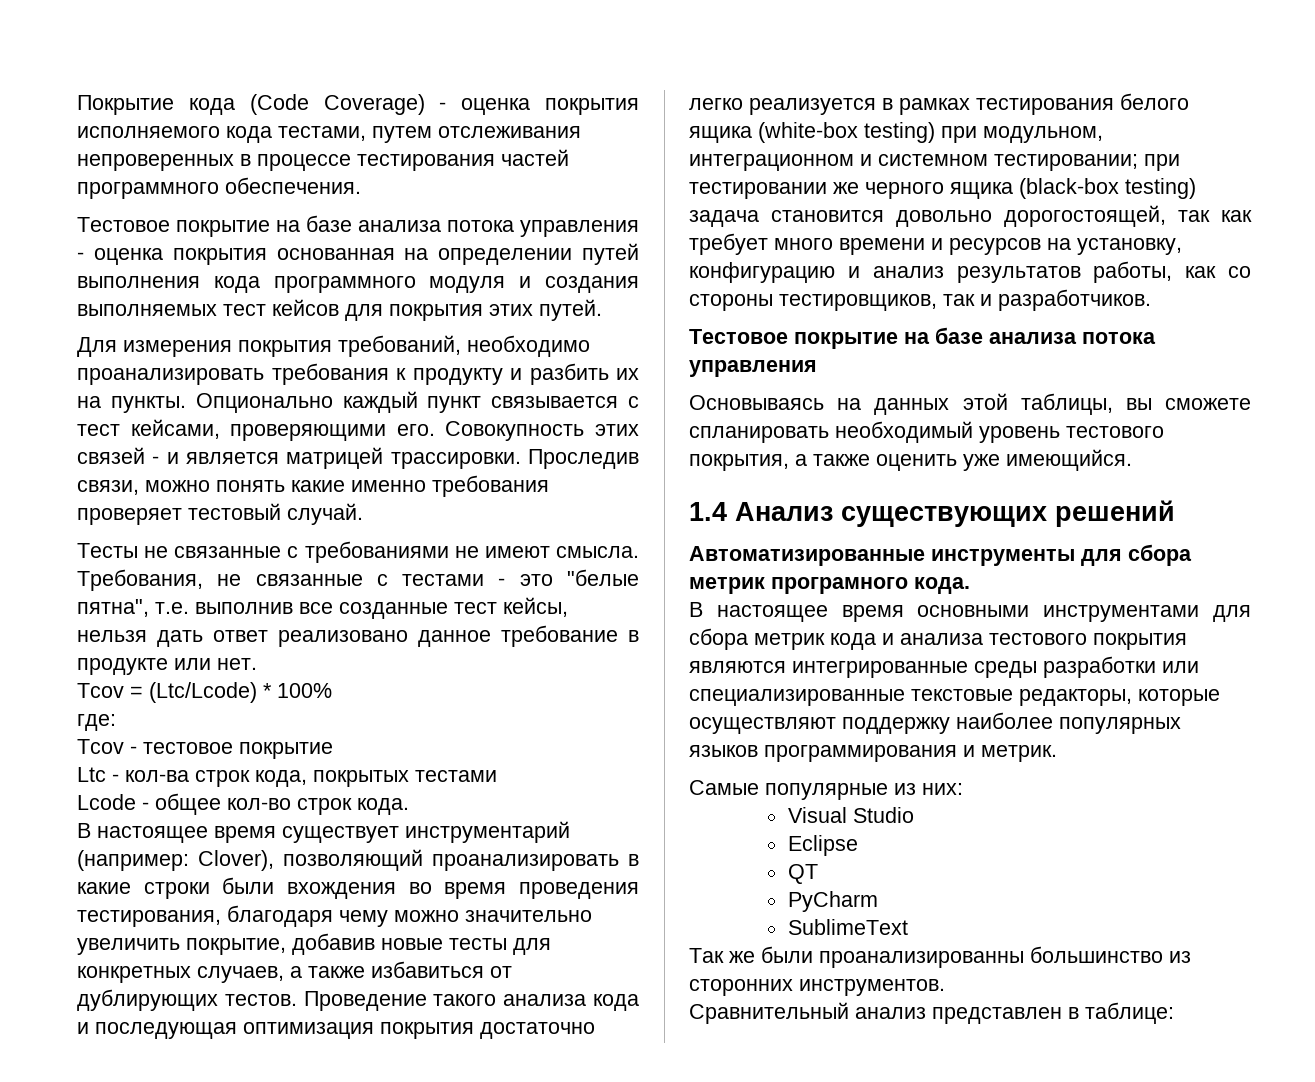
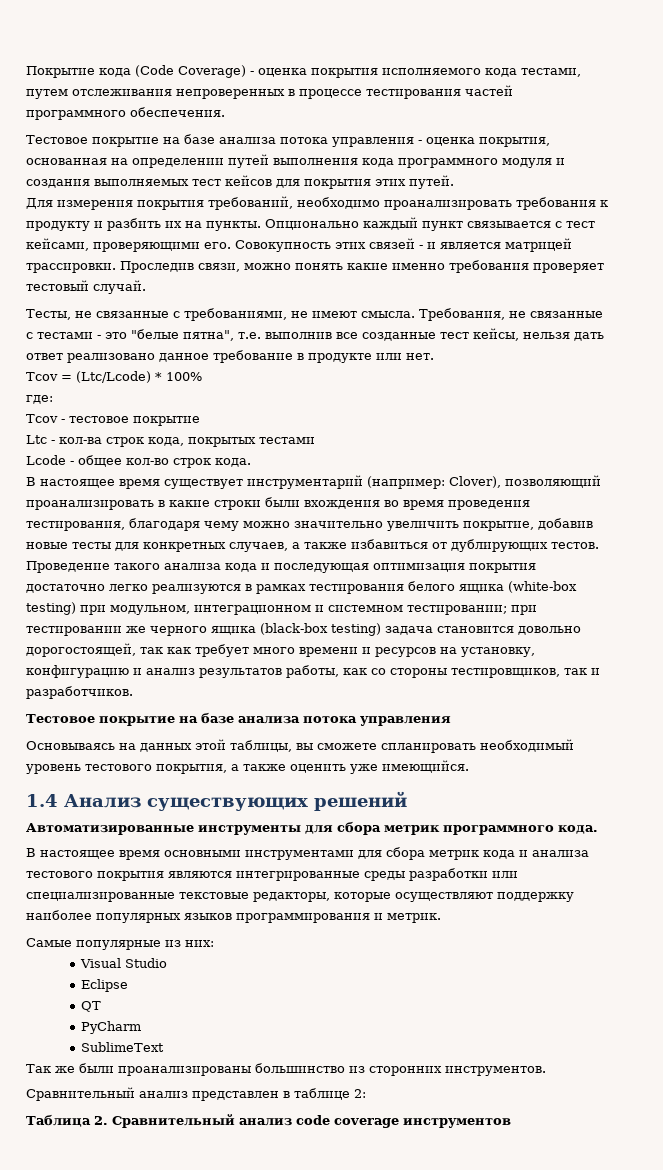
- Тестовое покрытие на базе анализа потока управления - оценка покрытия основанная на определении путей выполнения кода программного модуля и создания выполняемых тест кейсов для покрытия этих путей.
+ Тестовое покрытие на базе анализа потока управления - оценка покрытия, основанная на определении путей выполнения кода программного модуля и создания выполняемых тест кейсов для покрытия этих путей.
- Тесты не связанные с требованиями не имеют смысла.
+ Тесты, не связанные с требованиями, не имеют смысла.
- Проведение такого анализа кода и последующая оптимизация покрытия достаточно легко реализуется в рамках тестирования белого ящика (white-box testing) при модульном, интеграционном и системном тестировании; при тестировании же черного ящика (black-box testing) задача становится довольно дорогостоящей, так как требует много времени и ресурсов на установку, конфигурацию и анализ результатов работы, как со стороны тестировщиков, так и разработчиков.
+ Проведение такого анализа кода и последующая оптимизация покрытия достаточно легко реализуются в рамках тестирования белого ящика (white-box testing) при модульном, интеграционном и системном тестировании; при тестировании же черного ящика (black-box testing) задача становится довольно дорогостоящей, так как требует много времени и ресурсов на установку, конфигурацию и анализ результатов работы, как со стороны тестировщиков, так и разработчиков.
- Автоматизированные инструменты для сбора метрик програмного кода.
+ Автоматизированные инструменты для сбора метрик программного кода.
- Так же были проанализированны большинство из сторонних инструментов.
+ Так же были проанализированы большинство из сторонних инструментов.
- Сравнительный анализ представлен в таблице:
+ Сравнительный анализ представлен в таблице 2:
+ Таблица 2. Сравнительный анализ code coverage инструментов

